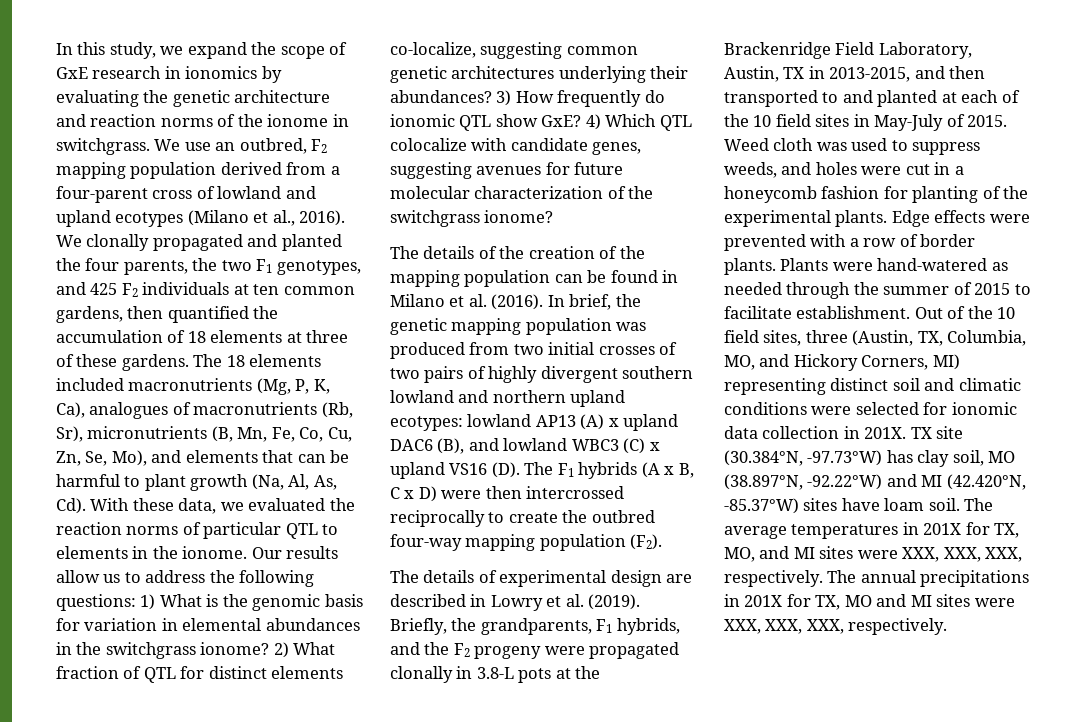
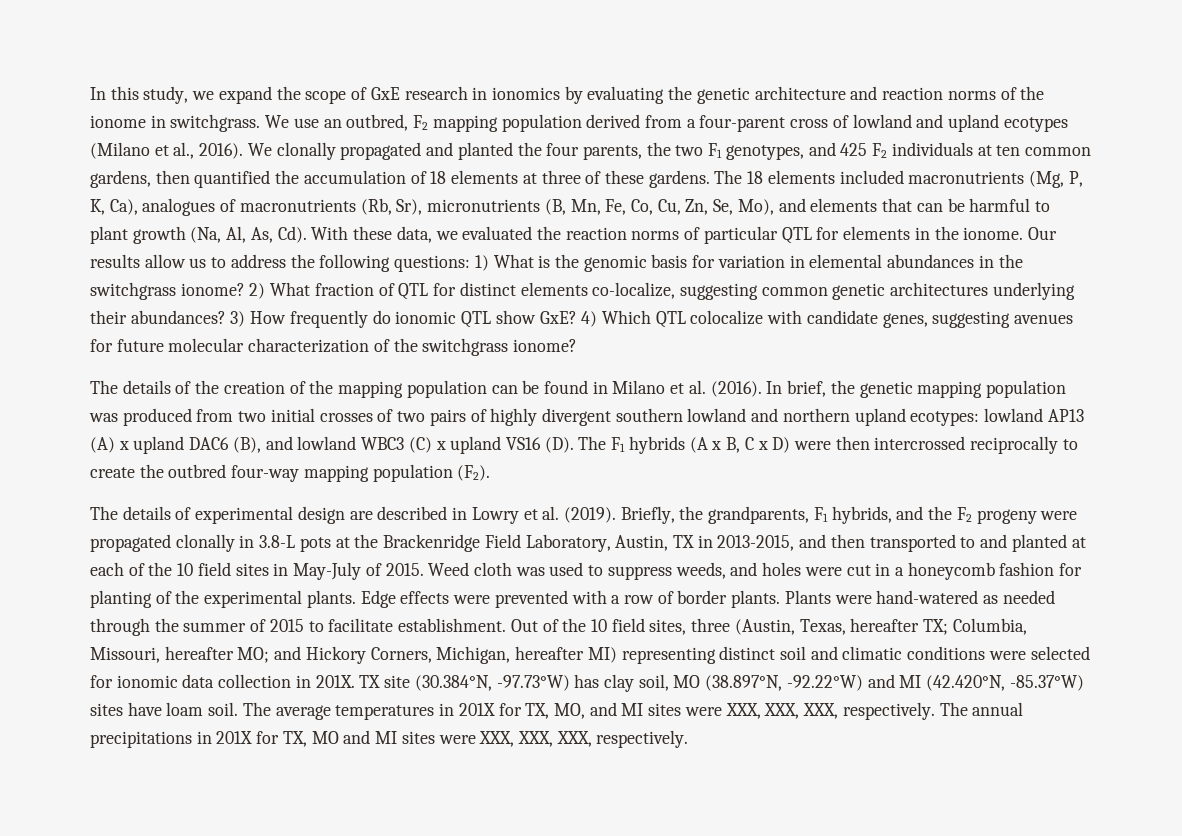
- The 18 elements included macronutrients (Mg, P, K, Ca), analogues of macronutrients (Rb, Sr), micronutrients (B, Mn, Fe, Co, Cu, Zn, Se, Mo), and elements that can be harmful to plant growth (Na, Al, As, Cd). With these data, we evaluated the reaction norms of particular QTL to elements in the ionome.
+ The 18 elements included macronutrients (Mg, P, K, Ca), analogues of macronutrients (Rb, Sr), micronutrients (B, Mn, Fe, Co, Cu, Zn, Se, Mo), and elements that can be harmful to plant growth (Na, Al, As, Cd). With these data, we evaluated the reaction norms of particular QTL for elements in the ionome.
- Out of the 10 field sites, three (Austin, TX, Columbia, MO, and Hickory Corners, MI) representing distinct soil and climatic conditions were selected for ionomic data collection in 201X.
+ Out of the 10 field sites, three (Austin, Texas, hereafter TX; Columbia, Missouri, hereafter MO; and Hickory Corners, Michigan, hereafter MI) representing distinct soil and climatic conditions were selected for ionomic data collection in 201X.

